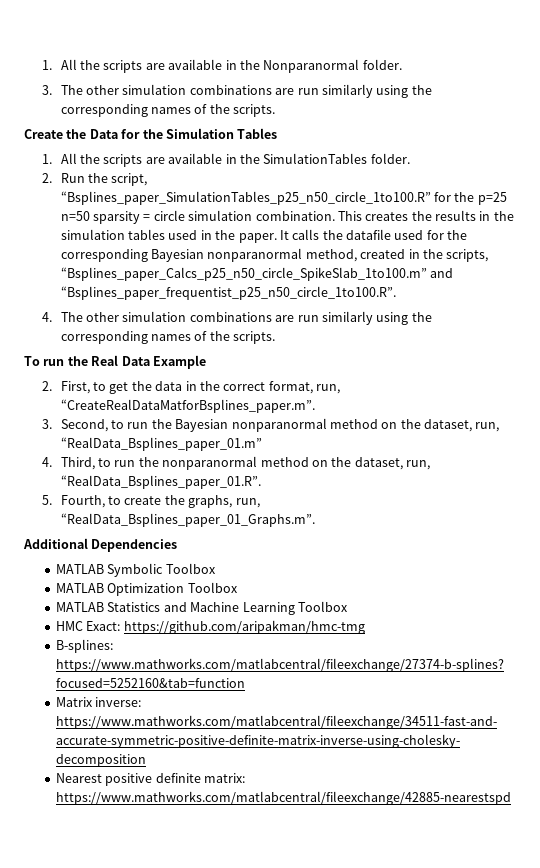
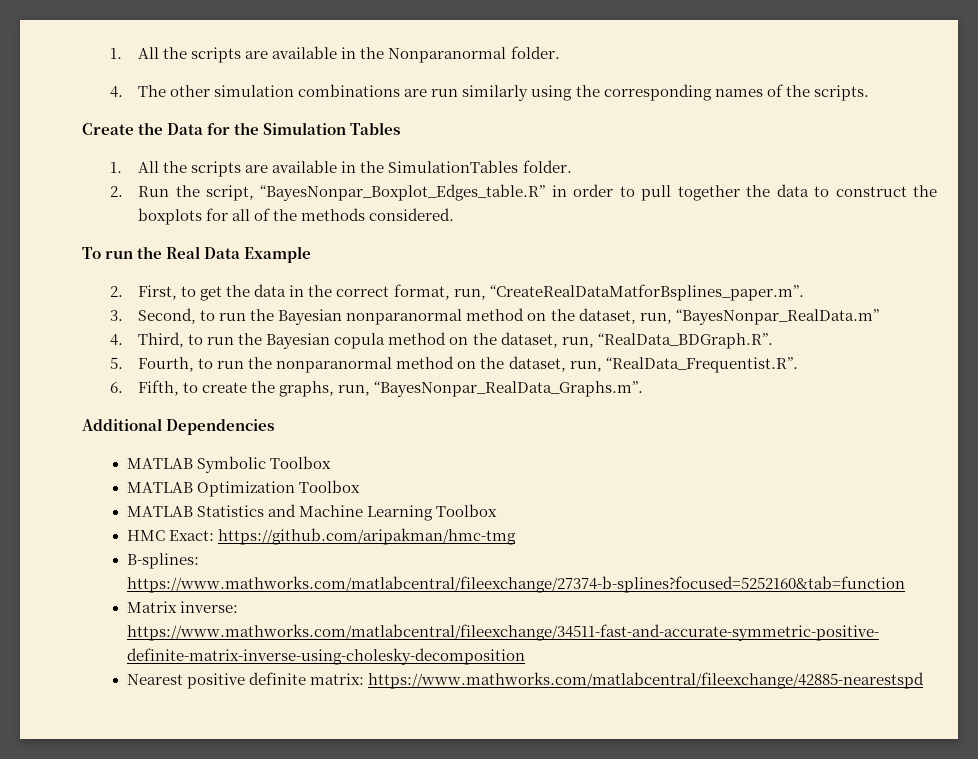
- 3. The other simulation combinations are run similarly using the corresponding names of the scripts.
+ 4. The other simulation combinations are run similarly using the corresponding names of the scripts.
- 2. Run the script, “Bsplines_paper_SimulationTables_p25_n50_circle_1to100.R” for the p=25 n=50 sparsity = circle simulation combination. This creates the results in the simulation tables used in the paper. It calls the datafile used for the corresponding Bayesian nonparanormal method, created in the scripts, “Bsplines_paper_Calcs_p25_n50_circle_SpikeSlab_1to100.m” and “Bsplines_paper_frequentist_p25_n50_circle_1to100.R”.
- 4. The other simulation combinations are run similarly using the corresponding names of the scripts.
+ 2. Run the script, “BayesNonpar_Boxplot_Edges_table.R” in order to pull together the data to construct the boxplots for all of the methods considered.
- 3. Second, to run the Bayesian nonparanormal method on the dataset, run, “RealData_Bsplines_paper_01.m”
+ 3. Second, to run the Bayesian nonparanormal method on the dataset, run, “BayesNonpar_RealData.m”
- 4. Third, to run the nonparanormal method on the dataset, run, “RealData_Bsplines_paper_01.R”.
- 5. Fourth, to create the graphs, run, “RealData_Bsplines_paper_01_Graphs.m”.
+ 4. Third, to run the Bayesian copula method on the dataset, run, “RealData_BDGraph.R”.
+ 5. Fourth, to run the nonparanormal method on the dataset, run, “RealData_Frequentist.R”.
+ 6. Fifth, to create the graphs, run, “BayesNonpar_RealData_Graphs.m”.

